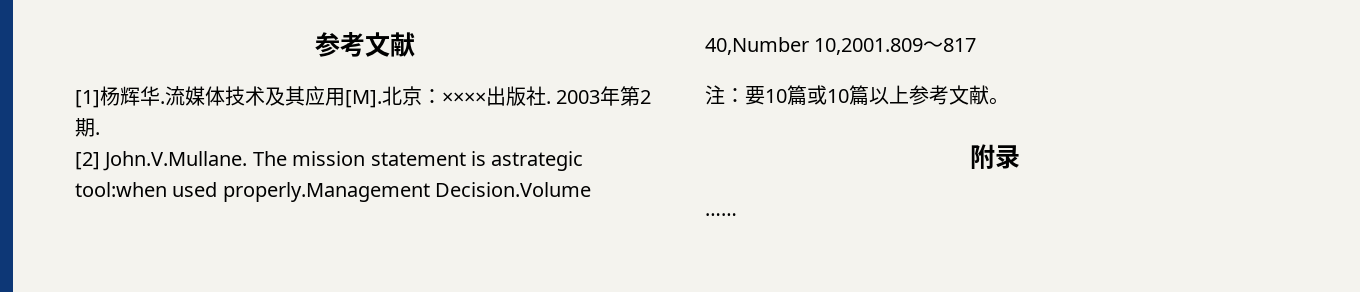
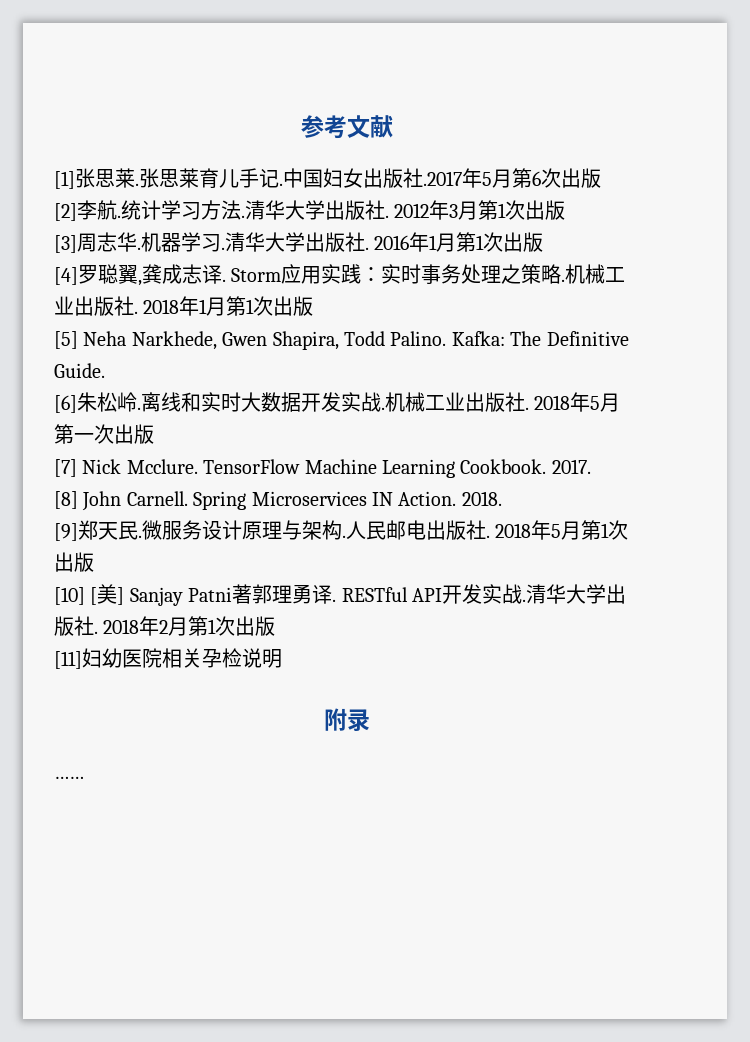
- [1]杨辉华.流媒体技术及其应用[M].北京：××××出版社. 2003年第2期.
- [2] John.V.Mullane. The mission statement is astrategic tool:when used properly.Management Decision.Volume 40,Number 10,2001.809～817
- 注：要10篇或10篇以上参考文献。
+ [1]张思莱.张思莱育儿手记.中国妇女出版社.2017年5月第6次出版
+ [2]李航.统计学习方法.清华大学出版社. 2012年3月第1次出版
+ [3]周志华.机器学习.清华大学出版社. 2016年1月第1次出版
+ [4]罗聪翼,龚成志译. Storm应用实践：实时事务处理之策略.机械工业出版社. 2018年1月第1次出版
+ [5] Neha Narkhede, Gwen Shapira, Todd Palino. Kafka: The Definitive Guide.
+ [6]朱松岭.离线和实时大数据开发实战.机械工业出版社. 2018年5月第一次出版
+ [7] Nick Mcclure. TensorFlow Machine Learning Cookbook. 2017.
+ [8] John Carnell. Spring Microservices IN Action. 2018.
+ [9]郑天民.微服务设计原理与架构.人民邮电出版社. 2018年5月第1次出版
+ [10] [美] Sanjay Patni著郭理勇译. RESTful API开发实战.清华大学出版社. 2018年2月第1次出版
+ [11]妇幼医院相关孕检说明

